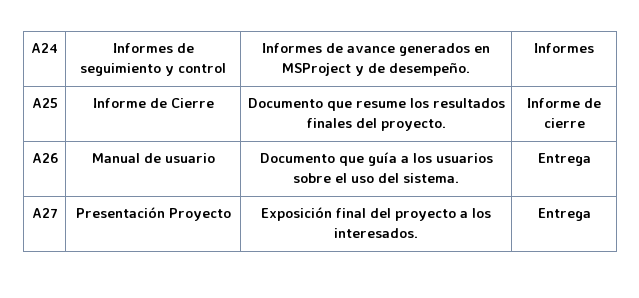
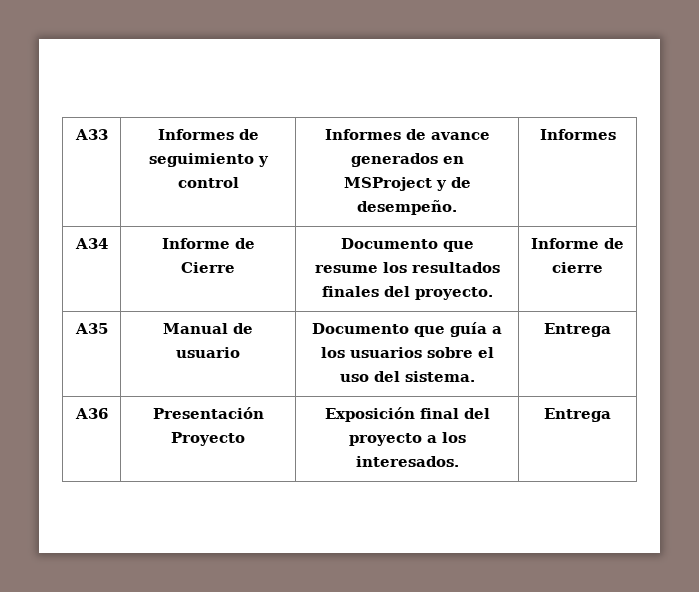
- A24 | Informes de seguimiento y control | Informes de avance generados en MSProject y de desempeño. | Informes
+ A33 | Informes de seguimiento y control | Informes de avance generados en MSProject y de desempeño. | Informes
- A25 | Informe de Cierre | Documento que resume los resultados finales del proyecto. | Informe de cierre
+ A34 | Informe de Cierre | Documento que resume los resultados finales del proyecto. | Informe de cierre
- A26 | Manual de usuario | Documento que guía a los usuarios sobre el uso del sistema. | Entrega
+ A35 | Manual de usuario | Documento que guía a los usuarios sobre el uso del sistema. | Entrega
- A27 | Presentación Proyecto | Exposición final del proyecto a los interesados. | Entrega
+ A36 | Presentación Proyecto | Exposición final del proyecto a los interesados. | Entrega

